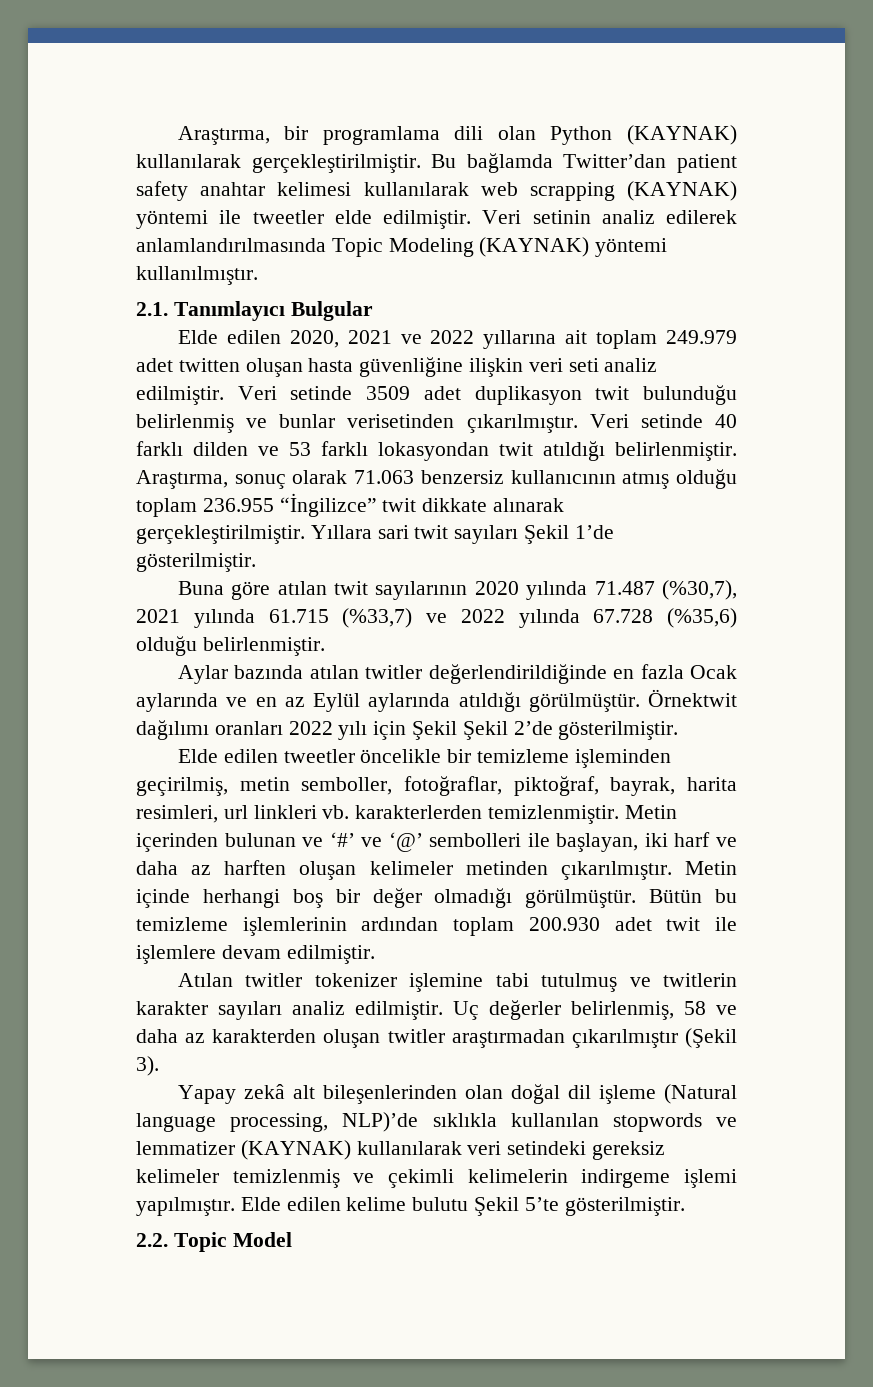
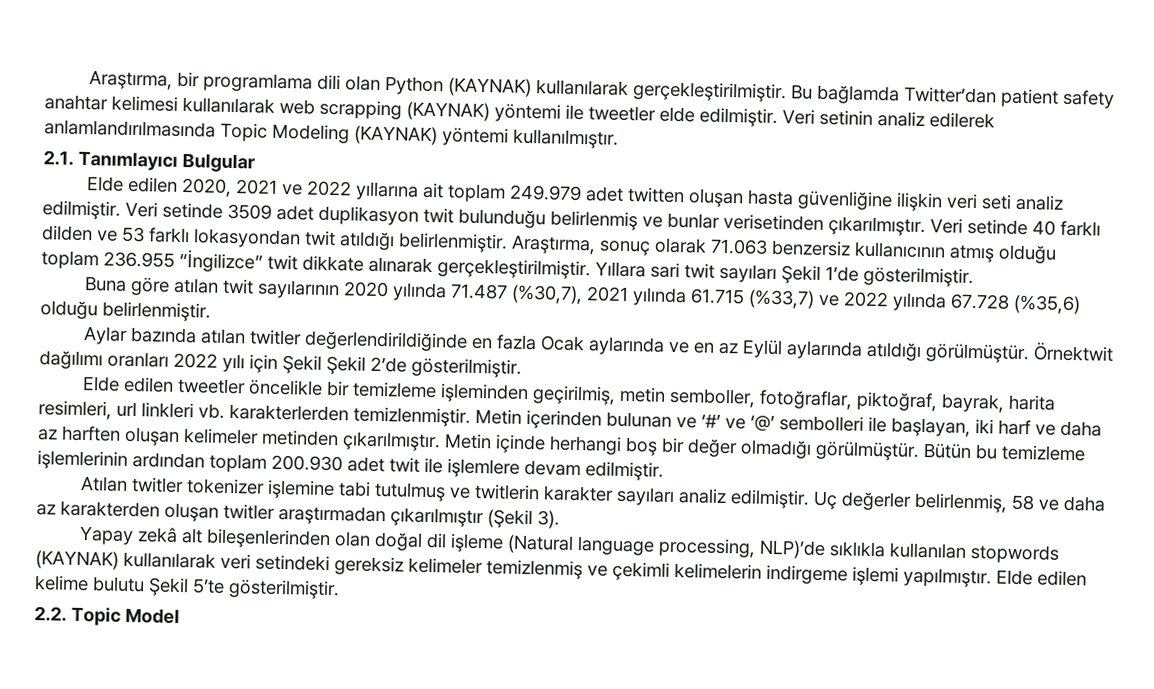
- Yapay zekâ alt bileşenlerinden olan doğal dil işleme (Natural language processing, NLP)’de sıklıkla kullanılan stopwords ve lemmatizer (KAYNAK) kullanılarak veri setindeki gereksiz kelimeler temizlenmiş ve çekimli kelimelerin indirgeme işlemi yapılmıştır.
+ Yapay zekâ alt bileşenlerinden olan doğal dil işleme (Natural language processing, NLP)’de sıklıkla kullanılan stopwords (KAYNAK) kullanılarak veri setindeki gereksiz kelimeler temizlenmiş ve çekimli kelimelerin indirgeme işlemi yapılmıştır.

